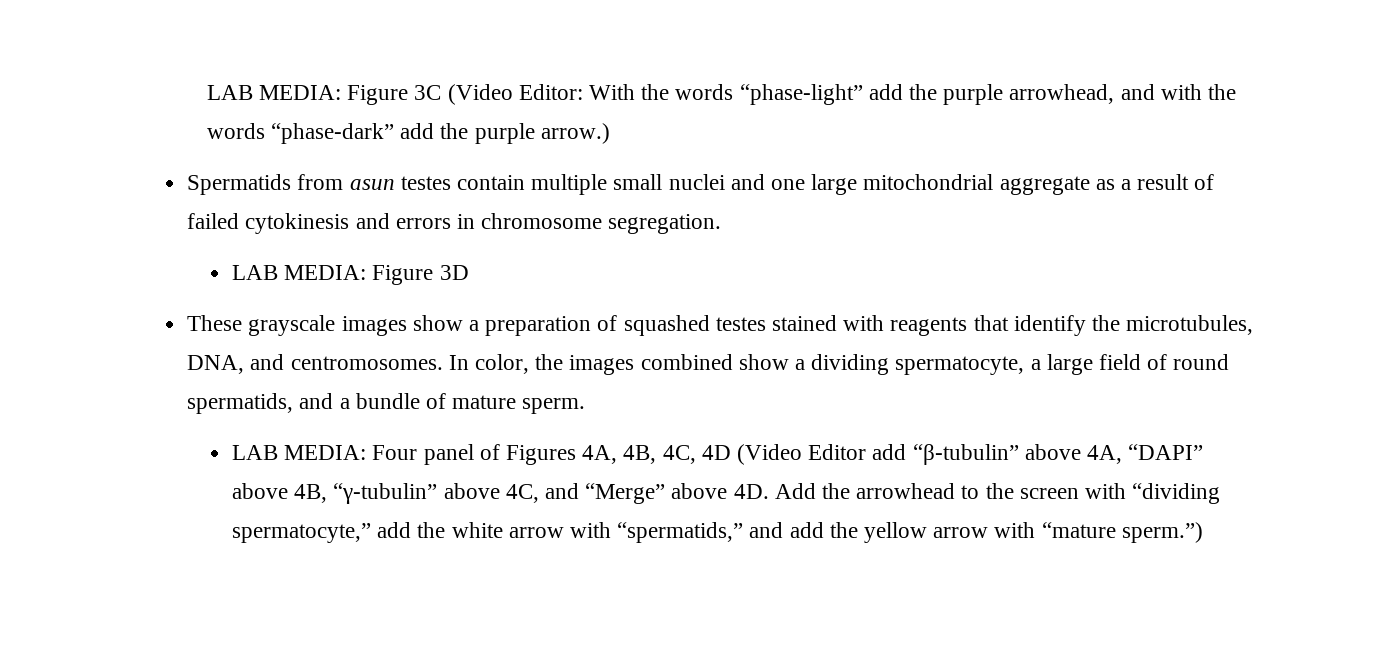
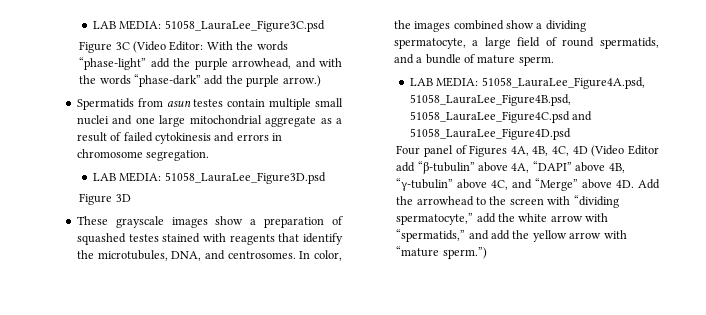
- LAB MEDIA: Figure 3C (Video Editor: With the words “phase-light” add the purple arrowhead, and with the words “phase-dark” add the purple arrow.)
+ LAB MEDIA: 51058_LauraLee_Figure3C.psd
+ Figure 3C (Video Editor: With the words “phase-light” add the purple arrowhead, and with the words “phase-dark” add the purple arrow.)
- LAB MEDIA: Figure 3D
+ LAB MEDIA: 51058_LauraLee_Figure3D.psd
+ Figure 3D
- These grayscale images show a preparation of squashed testes stained with reagents that identify the microtubules, DNA, and centromosomes.
+ These grayscale images show a preparation of squashed testes stained with reagents that identify the microtubules, DNA, and centrosomes.
- LAB MEDIA: Four panel of Figures 4A, 4B, 4C, 4D (Video Editor add “β-tubulin” above 4A, “DAPI” above 4B, “γ-tubulin” above 4C, and “Merge” above 4D.
+ LAB MEDIA: 51058_LauraLee_Figure4A.psd, 51058_LauraLee_Figure4B.psd, 51058_LauraLee_Figure4C.psd and 51058_LauraLee_Figure4D.psd
+ Four panel of Figures 4A, 4B, 4C, 4D (Video Editor add “β-tubulin” above 4A, “DAPI” above 4B, “γ-tubulin” above 4C, and “Merge” above 4D.

